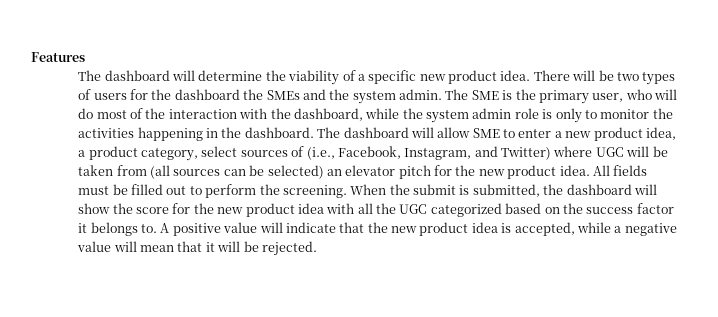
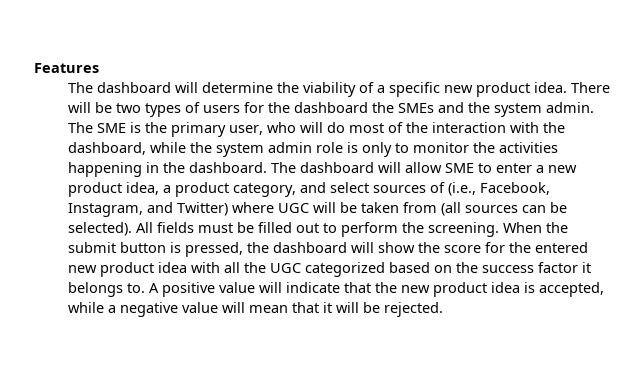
- The dashboard will allow SME to enter a new product idea, a product category, select sources of (i.e., Facebook, Instagram, and Twitter) where UGC will be taken from (all sources can be selected) an elevator pitch for the new product idea.
+ The dashboard will allow SME to enter a new product idea, a product category, and select sources of (i.e., Facebook, Instagram, and Twitter) where UGC will be taken from (all sources can be selected).
- When the submit is submitted, the dashboard will show the score for the new product idea with all the UGC categorized based on the success factor it belongs to.
+ When the submit button is pressed, the dashboard will show the score for the entered new product idea with all the UGC categorized based on the success factor it belongs to.

